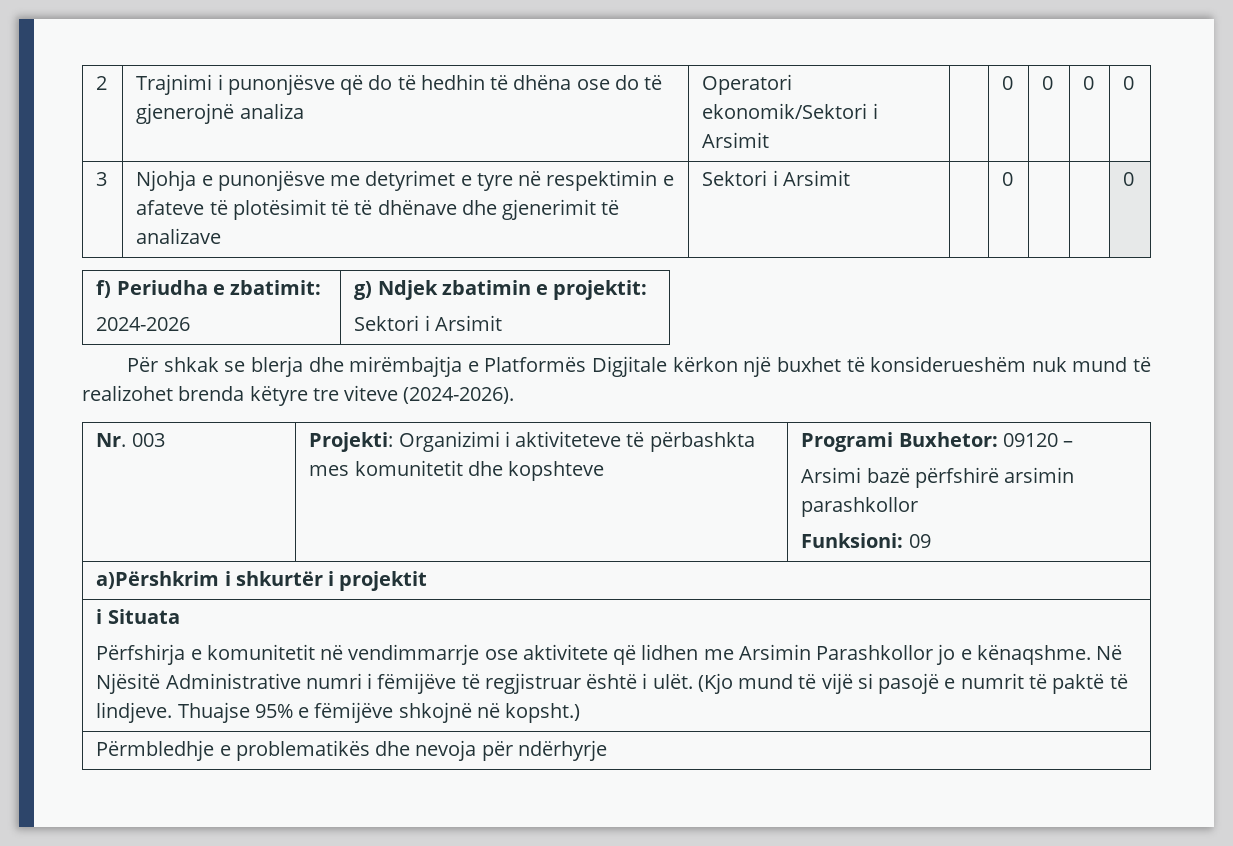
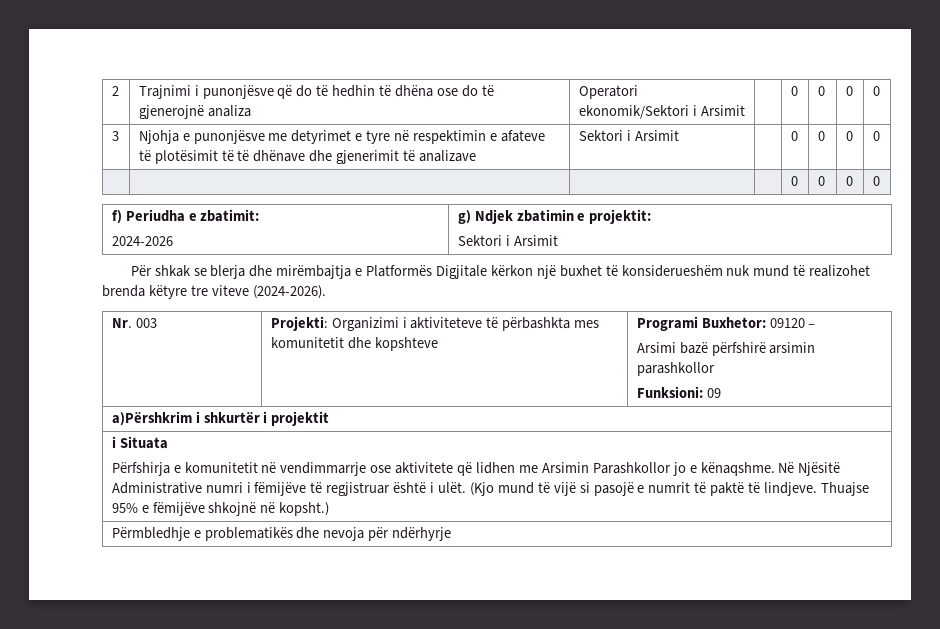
- 3 | Njohja e punonjësve me detyrimet e tyre në respektimin e afateve të plotësimit të të dhënave dhe gjenerimit të analizave | Sektori i Arsimit | | 0 | | | 0
+ 3 | Njohja e punonjësve me detyrimet e tyre në respektimin e afateve të plotësimit të të dhënave dhe gjenerimit të analizave | Sektori i Arsimit | | 0 | 0 | 0 | 0
+ | | | | 0 | 0 | 0 | 0

